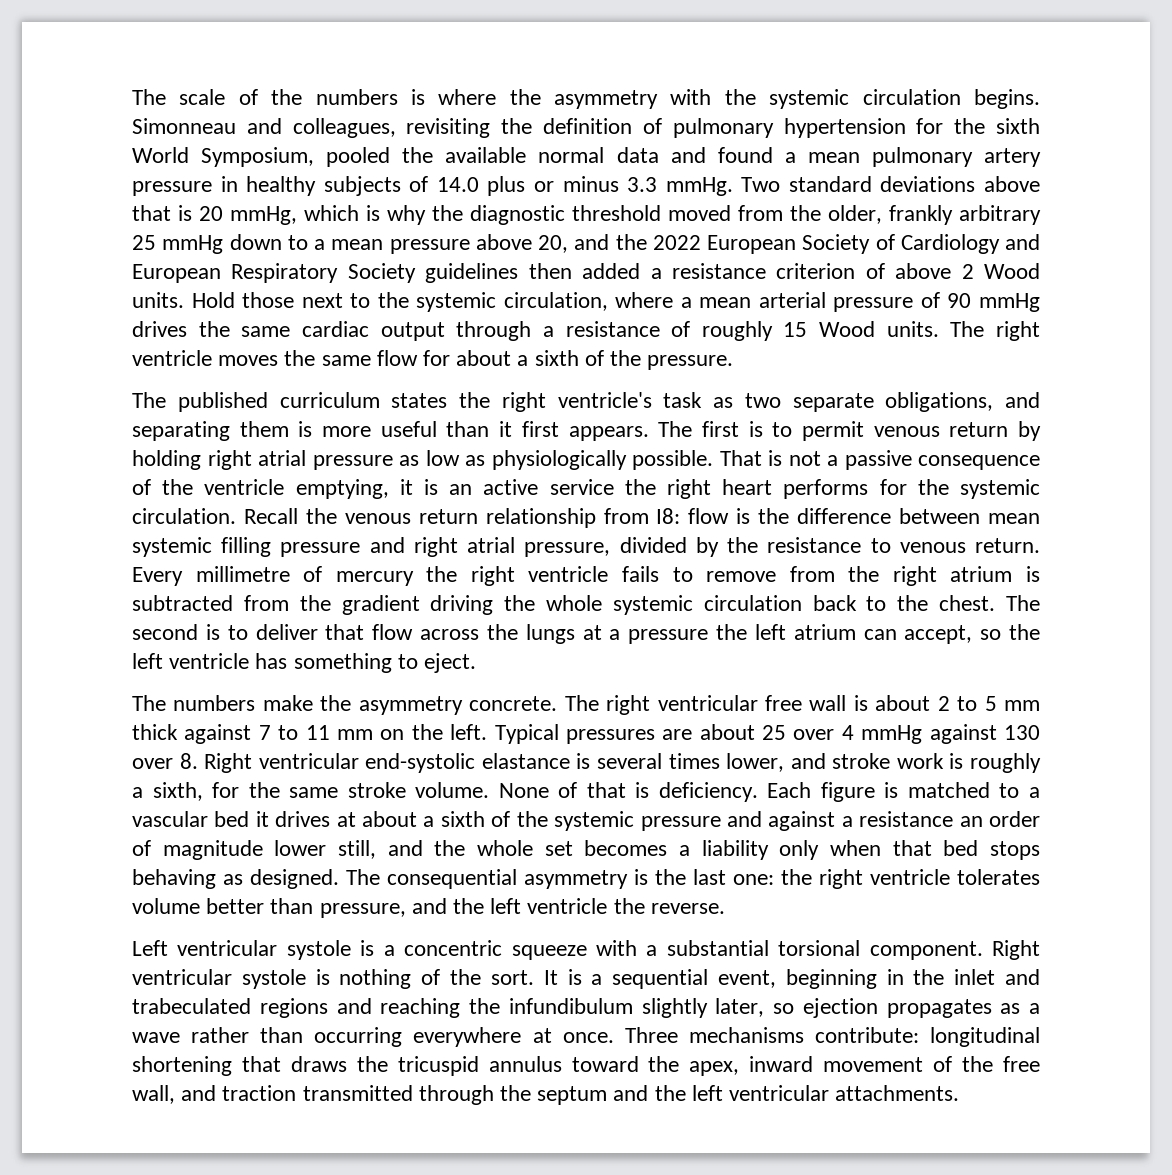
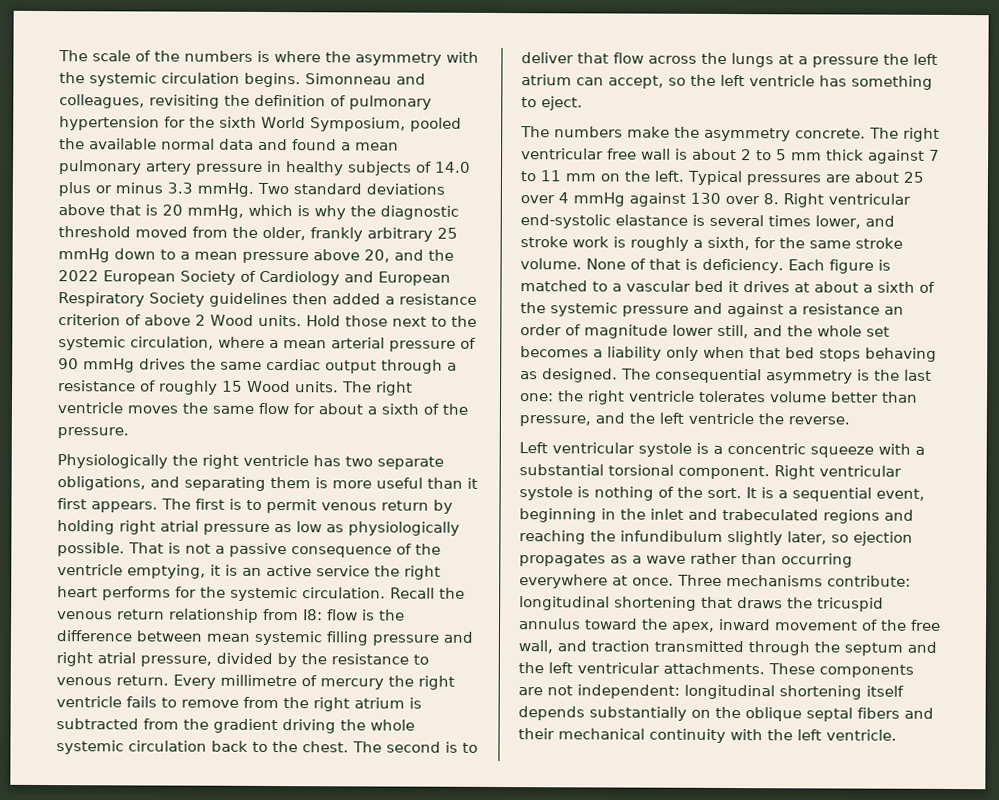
- The published curriculum states the right ventricle's task as two separate obligations, and separating them is more useful than it first appears.
+ Physiologically the right ventricle has two separate obligations, and separating them is more useful than it first appears.
+ These components are not independent: longitudinal shortening itself depends substantially on the oblique septal fibers and their mechanical continuity with the left ventricle.

